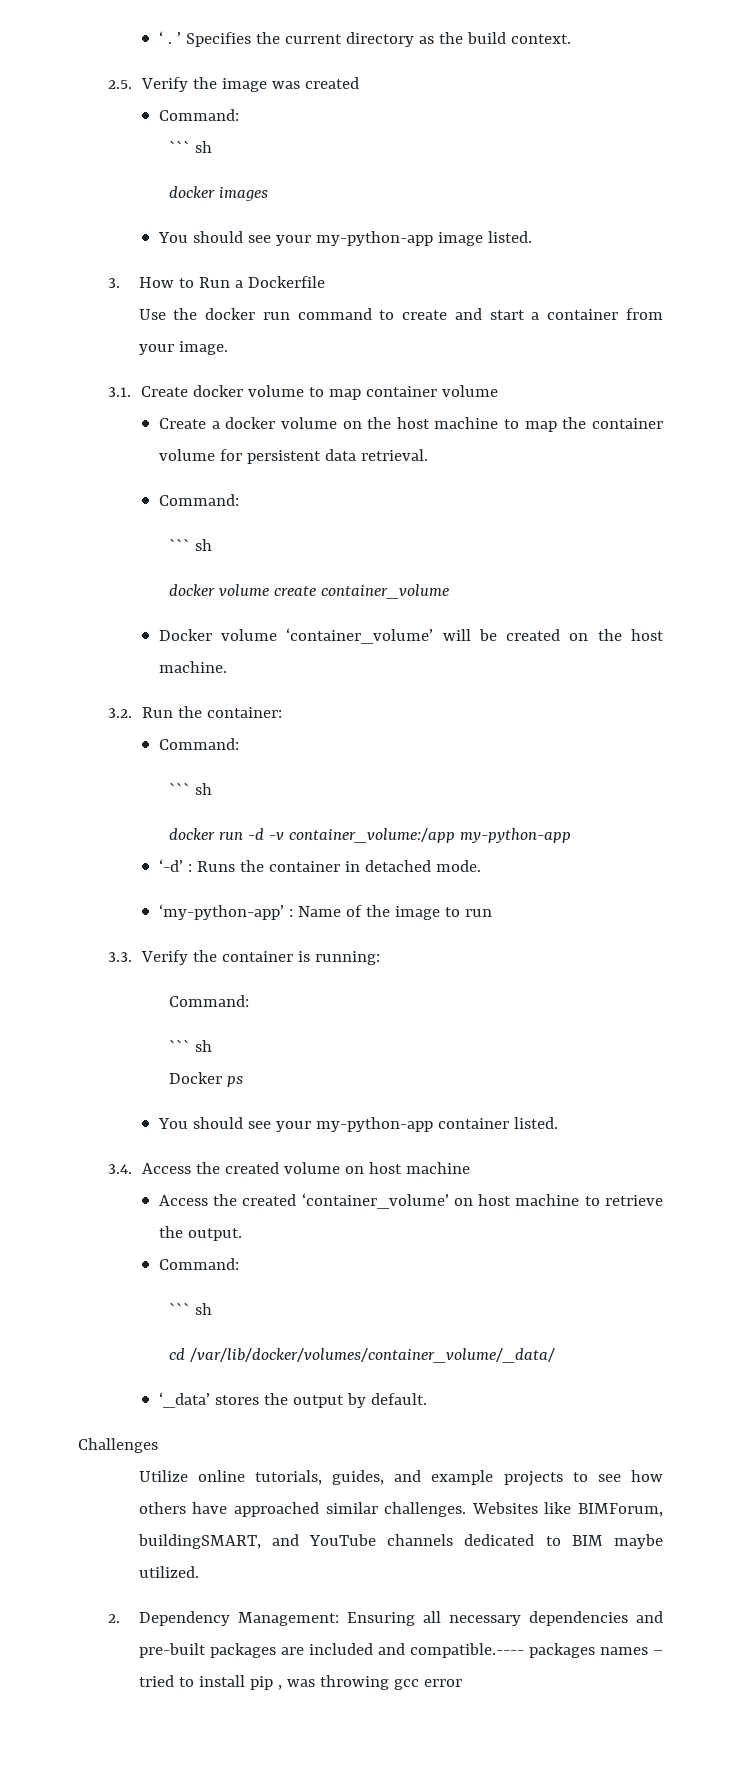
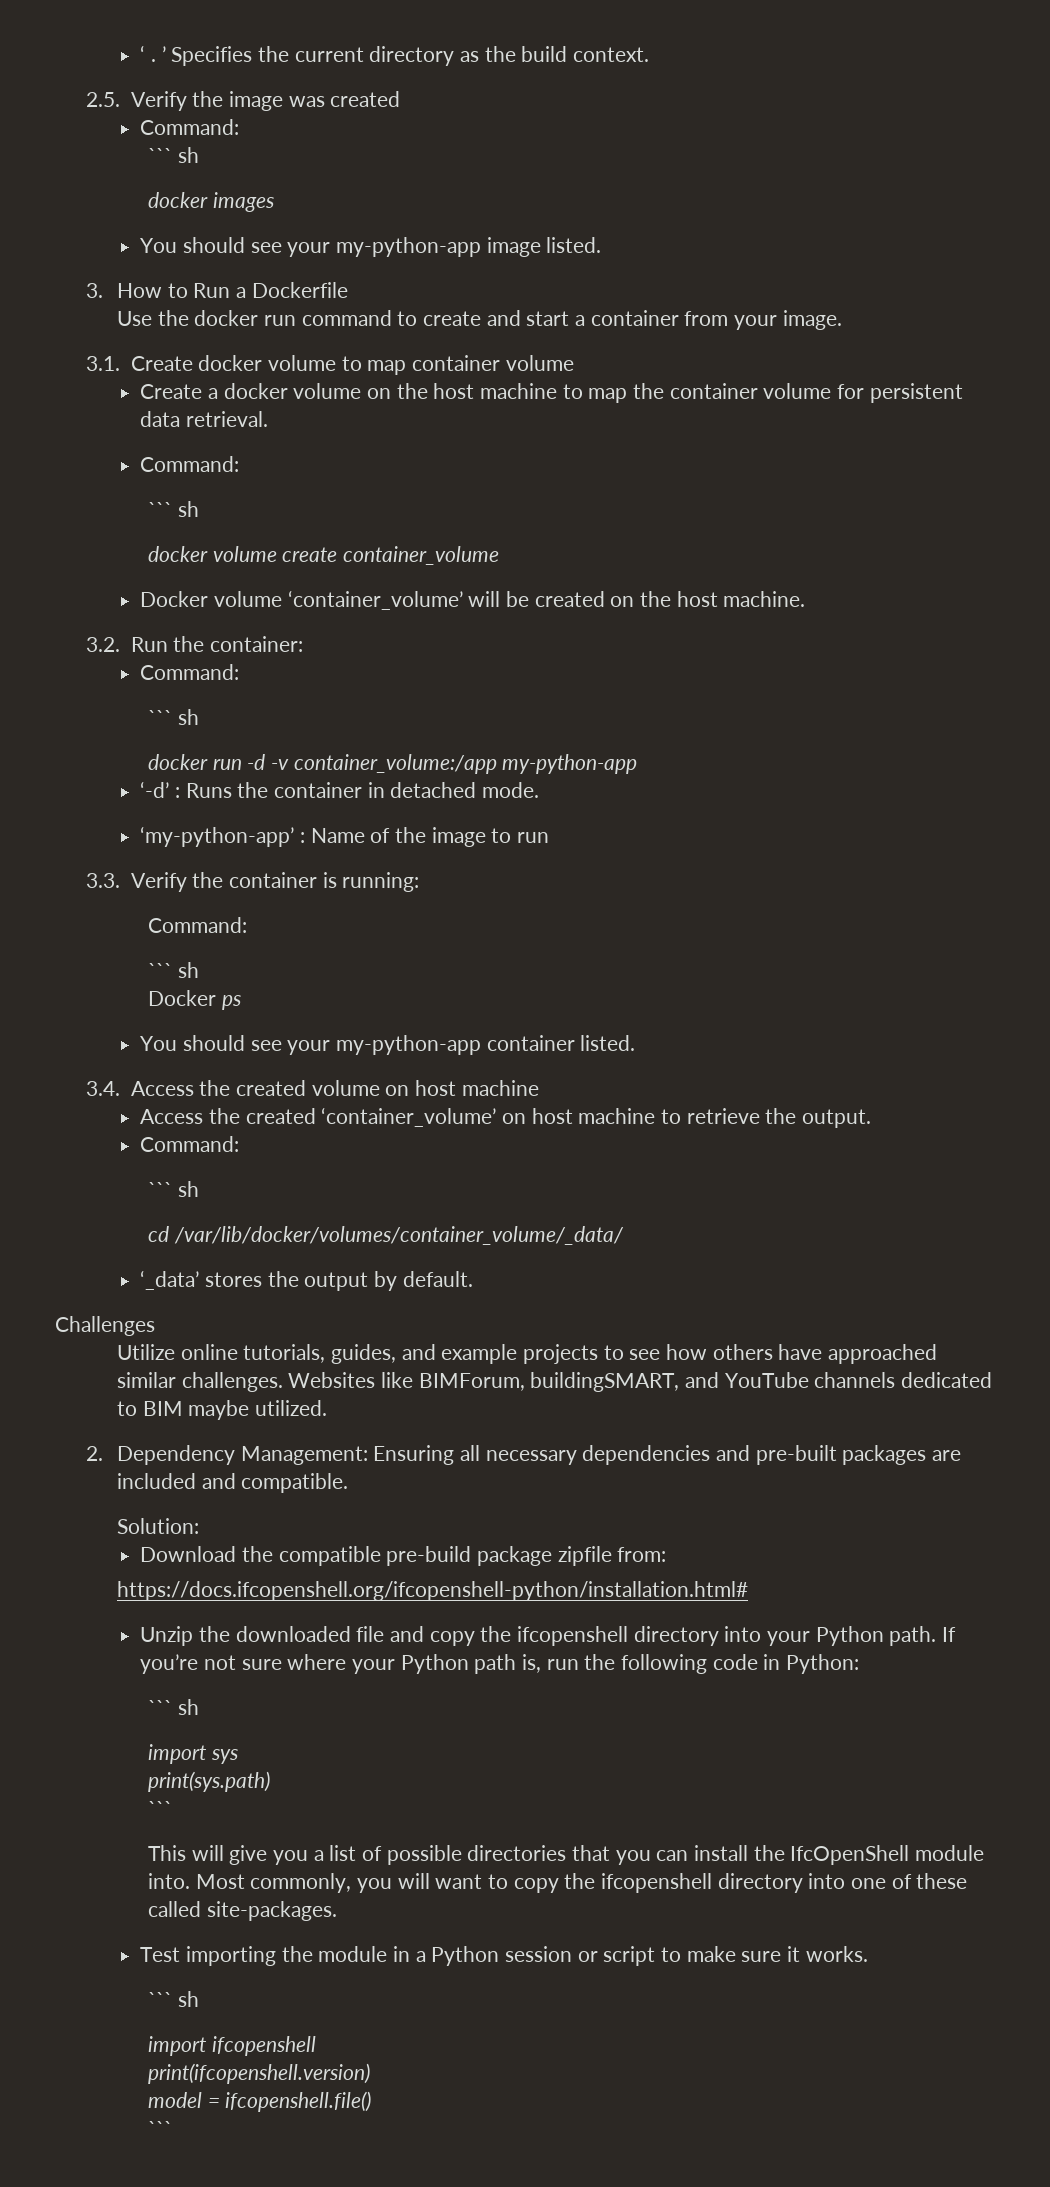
- 2. Dependency Management: Ensuring all necessary dependencies and pre-built packages are included and compatible.---- packages names – tried to install pip , was throwing gcc error
+ 2. Dependency Management: Ensuring all necessary dependencies and pre-built packages are included and compatible.
+ Solution:
+ Download the compatible pre-build package zipfile from:
+ https://docs.ifcopenshell.org/ifcopenshell-python/installation.html#
+ Unzip the downloaded file and copy the ifcopenshell directory into your Python path. If you’re not sure where your Python path is, run the following code in Python:
+ ``` sh
+ import sys
+ print(sys.path)
+ ```
+ This will give you a list of possible directories that you can install the IfcOpenShell module into. Most commonly, you will want to copy the ifcopenshell directory into one of these called site-packages.
+ Test importing the module in a Python session or script to make sure it works.
+ ``` sh
+ import ifcopenshell
+ print(ifcopenshell.version)
+ model = ifcopenshell.file()
+ ```

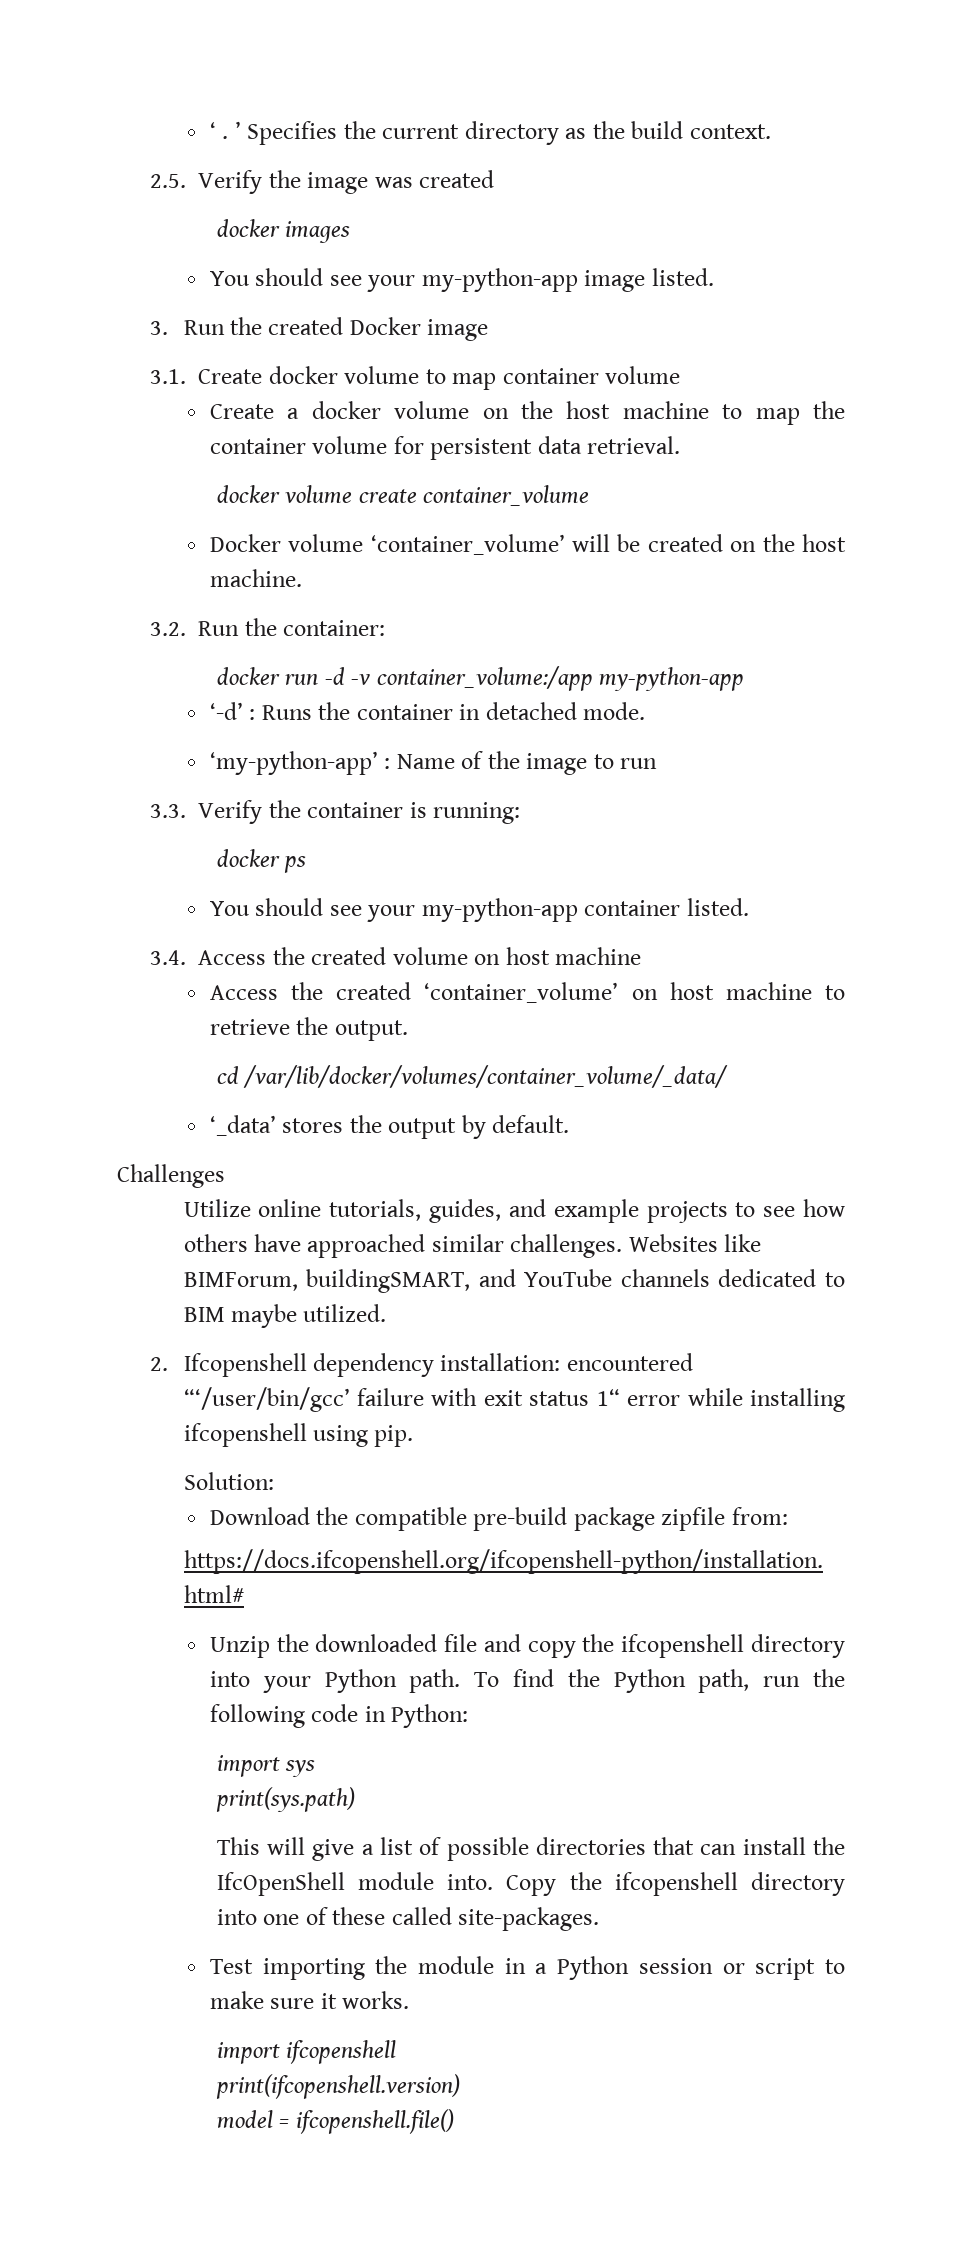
  2.5. Verify the image was created
- Command:
- ``` sh
- 3. How to Run a Dockerfile
- Use the docker run command to create and start a container from your image.
+ 3. Run the created Docker image
  Create a docker volume on the host machine to map the container volume for persistent data retrieval.
- Command:
- ``` sh
  3.2. Run the container:
- Command:
- ``` sh
  3.3. Verify the container is running:
- Command:
- ``` sh
- Docker ps
+ docker ps
  Access the created ‘container_volume’ on host machine to retrieve the output.
- Command:
- ``` sh
- 2. Dependency Management: Ensuring all necessary dependencies and pre-built packages are included and compatible.
+ 2. Ifcopenshell dependency installation: encountered “‘/user/bin/gcc’ failure with exit status 1“ error while installing ifcopenshell using pip.
- If you’re not sure where your Python path is, run the following code in Python:
- ``` sh
+ To find the Python path, run the following code in Python:
  print(sys.path)
- ```
- This will give you a list of possible directories that you can install the IfcOpenShell module into.
+ This will give a list of possible directories that can install the IfcOpenShell module into.
- Most commonly, you will want to copy the ifcopenshell directory into one of these called site-packages.
+ Copy the ifcopenshell directory into one of these called site-packages.
  Test importing the module in a Python session or script to make sure it works.
- ``` sh
  model = ifcopenshell.file()
- ```

